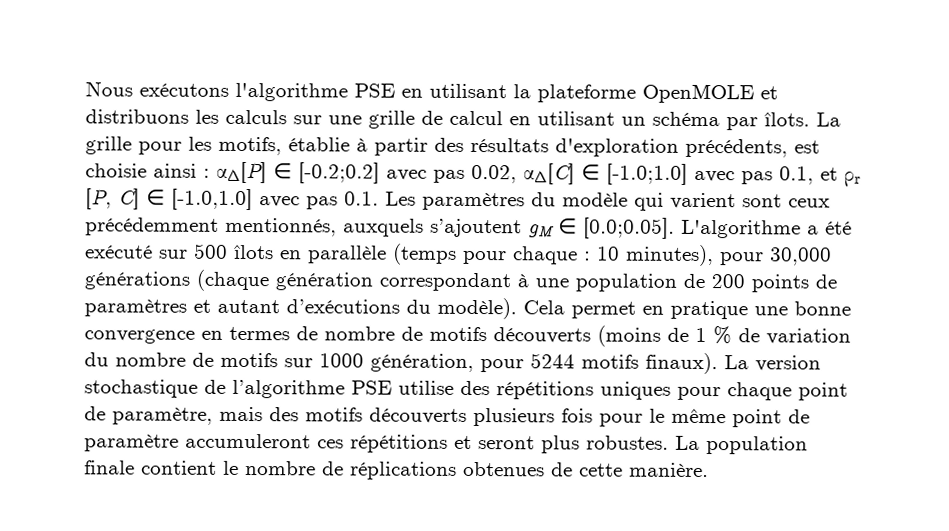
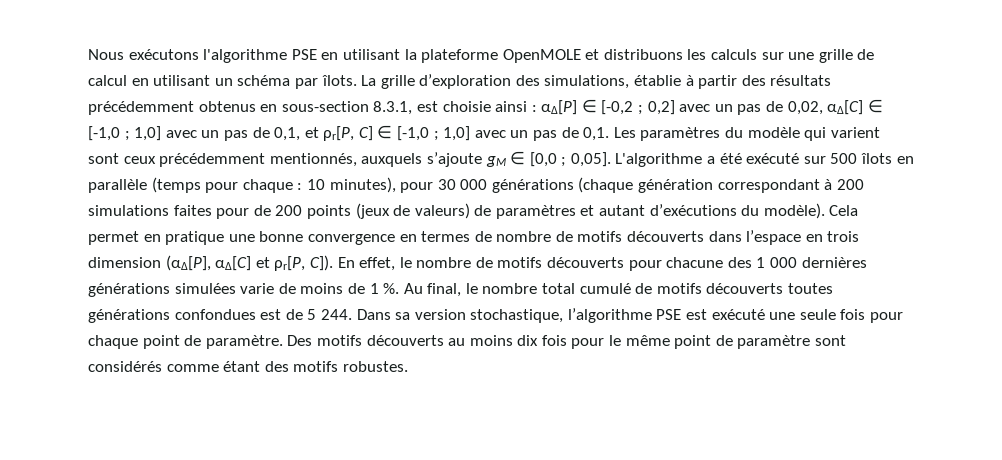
- La grille pour les motifs, établie à partir des résultats d'exploration précédents, est choisie ainsi : αΔ[P] ∈ [-0.2;0.2] avec pas 0.02, αΔ[C] ∈ [-1.0;1.0] avec pas 0.1, et ρr [P, C] ∈ [-1.0,1.0] avec pas 0.1. Les paramètres du modèle qui varient sont ceux précédemment mentionnés, auxquels s’ajoutent gM ∈ [0.0;0.05]. L'algorithme a été exécuté sur 500 îlots en parallèle (temps pour chaque : 10 minutes), pour 30,000 générations (chaque génération correspondant à une population de 200 points de paramètres et autant d’exécutions du modèle).
+ La grille d’exploration des simulations, établie à partir des résultats précédemment obtenus en sous-section 8.3.1, est choisie ainsi : αΔ[P] ∈ [-0,2 ; 0,2] avec un pas de 0,02, αΔ[C] ∈ [-1,0 ; 1,0] avec un pas de 0,1, et ρr[P, C] ∈ [-1,0 ; 1,0] avec un pas de 0,1. Les paramètres du modèle qui varient sont ceux précédemment mentionnés, auxquels s’ajoute gM ∈ [0,0 ; 0,05]. L'algorithme a été exécuté sur 500 îlots en parallèle (temps pour chaque : 10 minutes), pour 30 000 générations (chaque génération correspondant à 200 simulations faites pour de 200 points (jeux de valeurs) de paramètres et autant d’exécutions du modèle).
- Cela permet en pratique une bonne convergence en termes de nombre de motifs découverts (moins de 1 % de variation du nombre de motifs sur 1000 génération, pour 5244 motifs finaux). La version stochastique de l’algorithme PSE utilise des répétitions uniques pour chaque point de paramètre, mais des motifs découverts plusieurs fois pour le même point de paramètre accumuleront ces répétitions et seront plus robustes. La population finale contient le nombre de réplications obtenues de cette manière.
+ Cela permet en pratique une bonne convergence en termes de nombre de motifs découverts dans l’espace en trois dimension (αΔ[P], αΔ[C] et ρr[P, C]). En effet, le nombre de motifs découverts pour chacune des 1 000 dernières générations simulées varie de moins de 1 %. Au final, le nombre total cumulé de motifs découverts toutes générations confondues est de 5 244. Dans sa version stochastique, l’algorithme PSE est exécuté une seule fois pour chaque point de paramètre. Des motifs découverts au moins dix fois pour le même point de paramètre sont considérés comme étant des motifs robustes.

